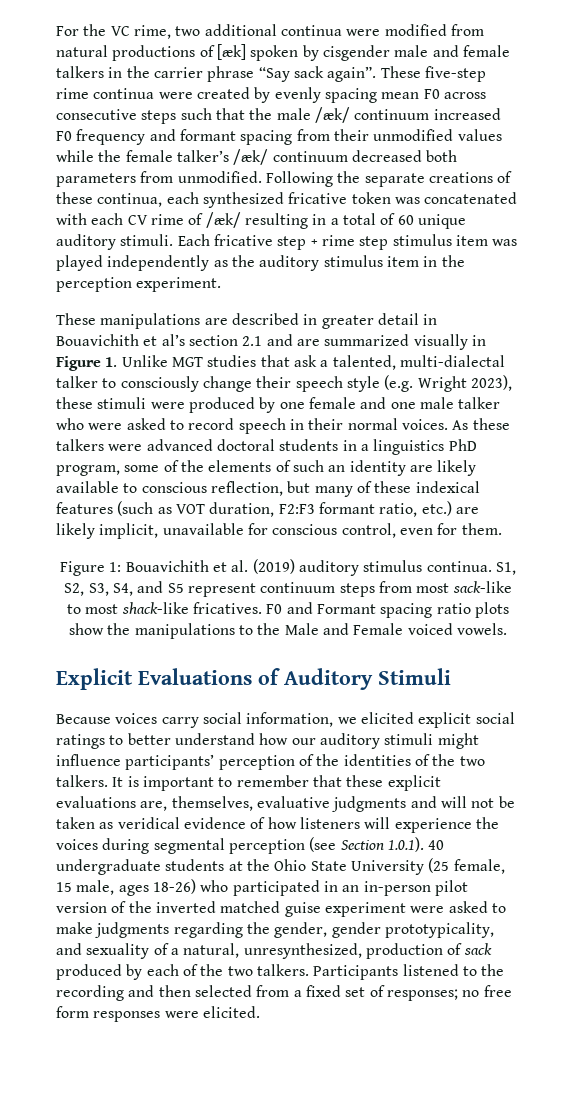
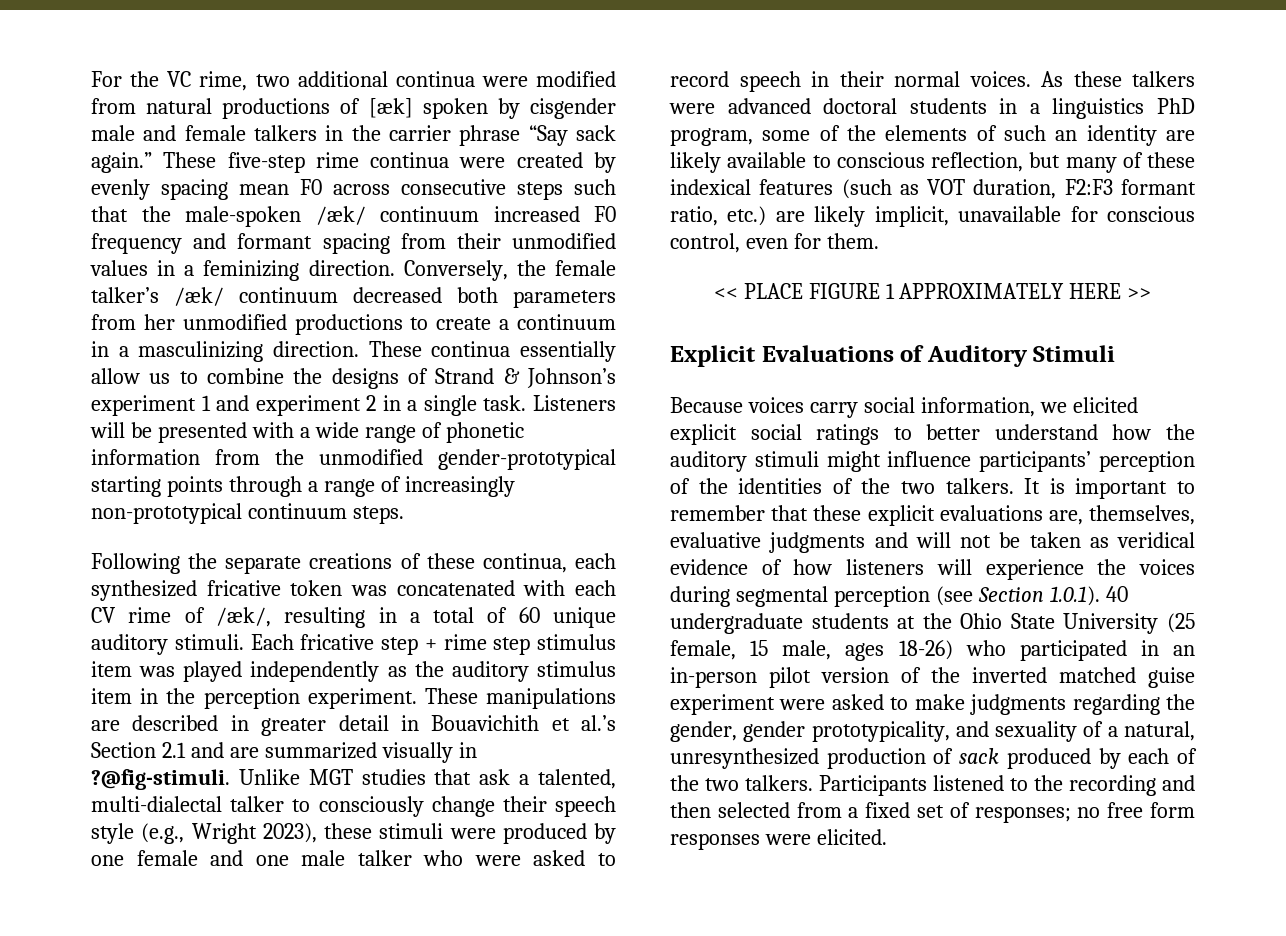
- For the VC rime, two additional continua were modified from natural productions of [æk] spoken by cisgender male and female talkers in the carrier phrase “Say sack again”.
+ For the VC rime, two additional continua were modified from natural productions of [æk] spoken by cisgender male and female talkers in the carrier phrase “Say sack again.”
- These five-step rime continua were created by evenly spacing mean F0 across consecutive steps such that the male /æk/ continuum increased F0 frequency and formant spacing from their unmodified values while the female talker’s /æk/ continuum decreased both parameters from unmodified. Following the separate creations of these continua, each synthesized fricative token was concatenated with each CV rime of /æk/ resulting in a total of 60 unique auditory stimuli.
+ These five-step rime continua were created by evenly spacing mean F0 across consecutive steps such that the male-spoken /æk/ continuum increased F0 frequency and formant spacing from their unmodified values in a feminizing direction. Conversely, the female talker’s /æk/ continuum decreased both parameters from her unmodified productions to create a continuum in a masculinizing direction. These continua essentially allow us to combine the designs of Strand & Johnson’s experiment 1 and experiment 2 in a single task. Listeners will be presented with a wide range of phonetic information from the unmodified gender-prototypical starting points through a range of increasingly non-prototypical continuum steps.
+ Following the separate creations of these continua, each synthesized fricative token was concatenated with each CV rime of /æk/, resulting in a total of 60 unique auditory stimuli.
- Each fricative step + rime step stimulus item was played independently as the auditory stimulus item in the perception experiment.
- These manipulations are described in greater detail in Bouavichith et al’s section 2.1 and are summarized visually in Figure 1. Unlike MGT studies that ask a talented, multi-dialectal talker to consciously change their speech style (e.g. Wright 2023), these stimuli were produced by one female and one male talker who were asked to record speech in their normal voices.
+ Each fricative step + rime step stimulus item was played independently as the auditory stimulus item in the perception experiment. These manipulations are described in greater detail in Bouavichith et al.’s Section 2.1 and are summarized visually in ?@fig-stimuli. Unlike MGT studies that ask a talented, multi-dialectal talker to consciously change their speech style (e.g., Wright 2023), these stimuli were produced by one female and one male talker who were asked to record speech in their normal voices.
- Figure 1: Bouavichith et al. (2019) auditory stimulus continua. S1, S2, S3, S4, and S5 represent continuum steps from most sack-like to most shack-like fricatives. F0 and Formant spacing ratio plots show the manipulations to the Male and Female voiced vowels.
+ << PLACE FIGURE 1 APPROXIMATELY HERE >>
- Because voices carry social information, we elicited explicit social ratings to better understand how our auditory stimuli might influence participants’ perception of the identities of the two talkers.
+ Because voices carry social information, we elicited explicit social ratings to better understand how the auditory stimuli might influence participants’ perception of the identities of the two talkers.
- It is important to remember that these explicit evaluations are, themselves, evaluative judgments and will not be taken as veridical evidence of how listeners will experience the voices during segmental perception (see Section 1.0.1). 40 undergraduate students at the Ohio State University (25 female, 15 male, ages 18-26) who participated in an in-person pilot version of the inverted matched guise experiment were asked to make judgments regarding the gender, gender prototypicality, and sexuality of a natural, unresynthesized, production of sack produced by each of the two talkers.
+ It is important to remember that these explicit evaluations are, themselves, evaluative judgments and will not be taken as veridical evidence of how listeners will experience the voices during segmental perception (see Section 1.0.1). 40 undergraduate students at the Ohio State University (25 female, 15 male, ages 18-26) who participated in an in-person pilot version of the inverted matched guise experiment were asked to make judgments regarding the gender, gender prototypicality, and sexuality of a natural, unresynthesized production of sack produced by each of the two talkers.

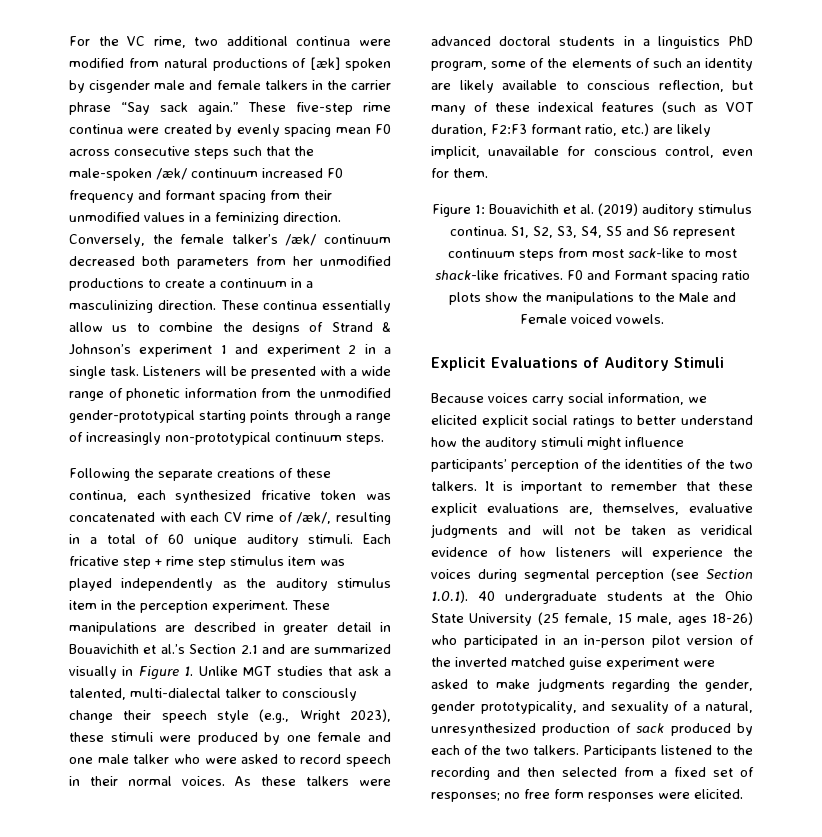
- These manipulations are described in greater detail in Bouavichith et al.’s Section 2.1 and are summarized visually in ?@fig-stimuli. Unlike MGT studies that ask a talented, multi-dialectal talker to consciously change their speech style (e.g., Wright 2023), these stimuli were produced by one female and one male talker who were asked to record speech in their normal voices.
+ These manipulations are described in greater detail in Bouavichith et al.’s Section 2.1 and are summarized visually in Figure 1. Unlike MGT studies that ask a talented, multi-dialectal talker to consciously change their speech style (e.g., Wright 2023), these stimuli were produced by one female and one male talker who were asked to record speech in their normal voices.
- << PLACE FIGURE 1 APPROXIMATELY HERE >>
+ Figure 1: Bouavichith et al. (2019) auditory stimulus continua. S1, S2, S3, S4, S5 and S6 represent continuum steps from most sack-like to most shack-like fricatives. F0 and Formant spacing ratio plots show the manipulations to the Male and Female voiced vowels.

